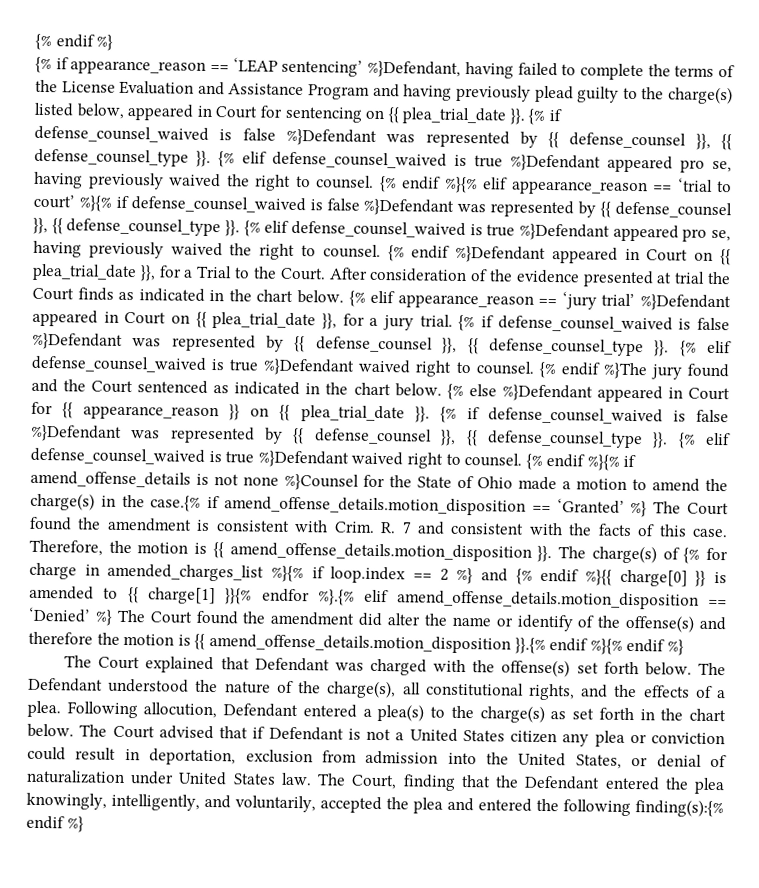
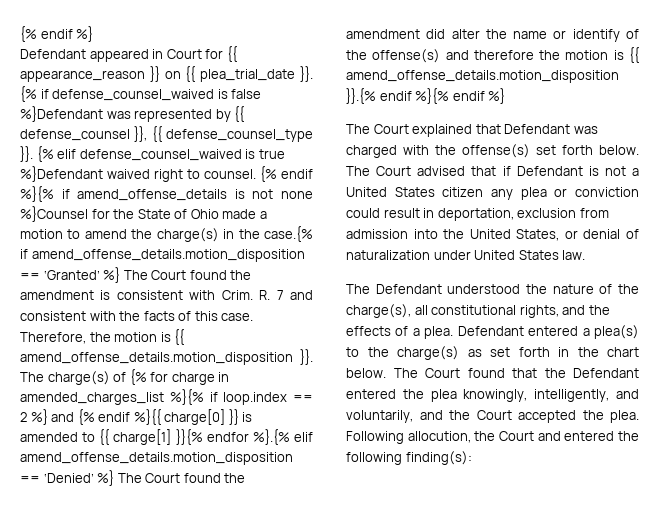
- {% if appearance_reason == ‘LEAP sentencing’ %}Defendant, having failed to complete the terms of the License Evaluation and Assistance Program and having previously plead guilty to the charge(s) listed below, appeared in Court for sentencing on {{ plea_trial_date }}. {% if defense_counsel_waived is false %}Defendant was represented by {{ defense_counsel }}, {{ defense_counsel_type }}. {% elif defense_counsel_waived is true %}Defendant appeared pro se, having previously waived the right to counsel. {% endif %}{% elif appearance_reason == ‘trial to court’ %}{% if defense_counsel_waived is false %}Defendant was represented by {{ defense_counsel }}, {{ defense_counsel_type }}. {% elif defense_counsel_waived is true %}Defendant appeared pro se, having previously waived the right to counsel. {% endif %}Defendant appeared in Court on {{ plea_trial_date }}, for a Trial to the Court. After consideration of the evidence presented at trial the Court finds as indicated in the chart below. {% elif appearance_reason == ‘jury trial’ %}Defendant appeared in Court on {{ plea_trial_date }}, for a jury trial. {% if defense_counsel_waived is false %}Defendant was represented by {{ defense_counsel }}, {{ defense_counsel_type }}. {% elif defense_counsel_waived is true %}Defendant waived right to counsel. {% endif %}The jury found and the Court sentenced as indicated in the chart below. {% else %}Defendant appeared in Court for {{ appearance_reason }} on {{ plea_trial_date }}.
+ Defendant appeared in Court for {{ appearance_reason }} on {{ plea_trial_date }}.
- The Defendant understood the nature of the charge(s), all constitutional rights, and the effects of a plea. Following allocution, Defendant entered a plea(s) to the charge(s) as set forth in the chart below. The Court advised that if Defendant is not a United States citizen any plea or conviction could result in deportation, exclusion from admission into the United States, or denial of naturalization under United States law. The Court, finding that the Defendant entered the plea knowingly, intelligently, and voluntarily, accepted the plea and entered the following finding(s):{% endif %}
+ The Court advised that if Defendant is not a United States citizen any plea or conviction could result in deportation, exclusion from admission into the United States, or denial of naturalization under United States law.
+ The Defendant understood the nature of the charge(s), all constitutional rights, and the effects of a plea. Defendant entered a plea(s) to the charge(s) as set forth in the chart below. The Court found that the Defendant entered the plea knowingly, intelligently, and voluntarily, and the Court accepted the plea. Following allocution, the Court and entered the following finding(s):

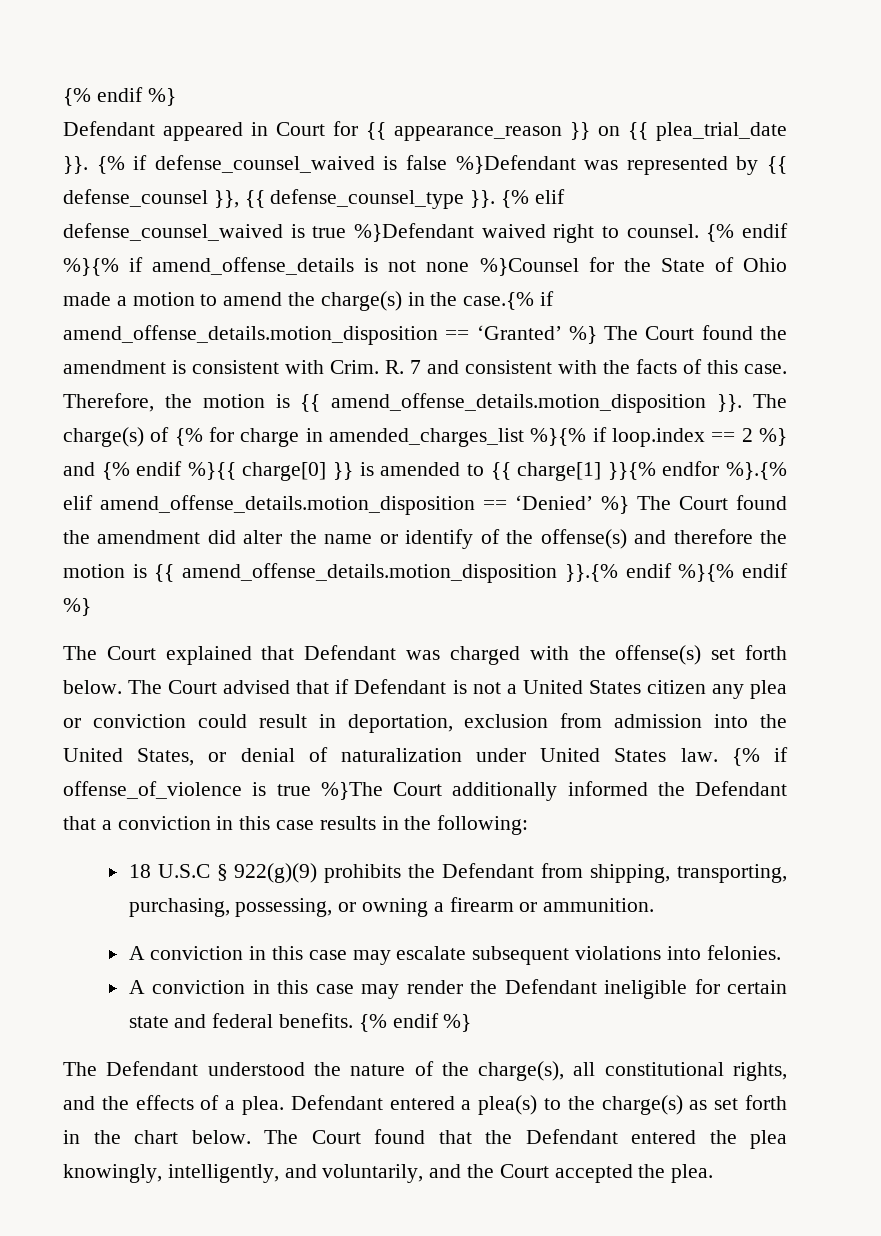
+ {% if offense_of_violence is true %}The Court additionally informed the Defendant that a conviction in this case results in the following:
+ 18 U.S.C § 922(g)(9) prohibits the Defendant from shipping, transporting, purchasing, possessing, or owning a firearm or ammunition.
+ A conviction in this case may escalate subsequent violations into felonies.
+ A conviction in this case may render the Defendant ineligible for certain state and federal benefits. {% endif %}
- Following allocution, the Court and entered the following finding(s):

